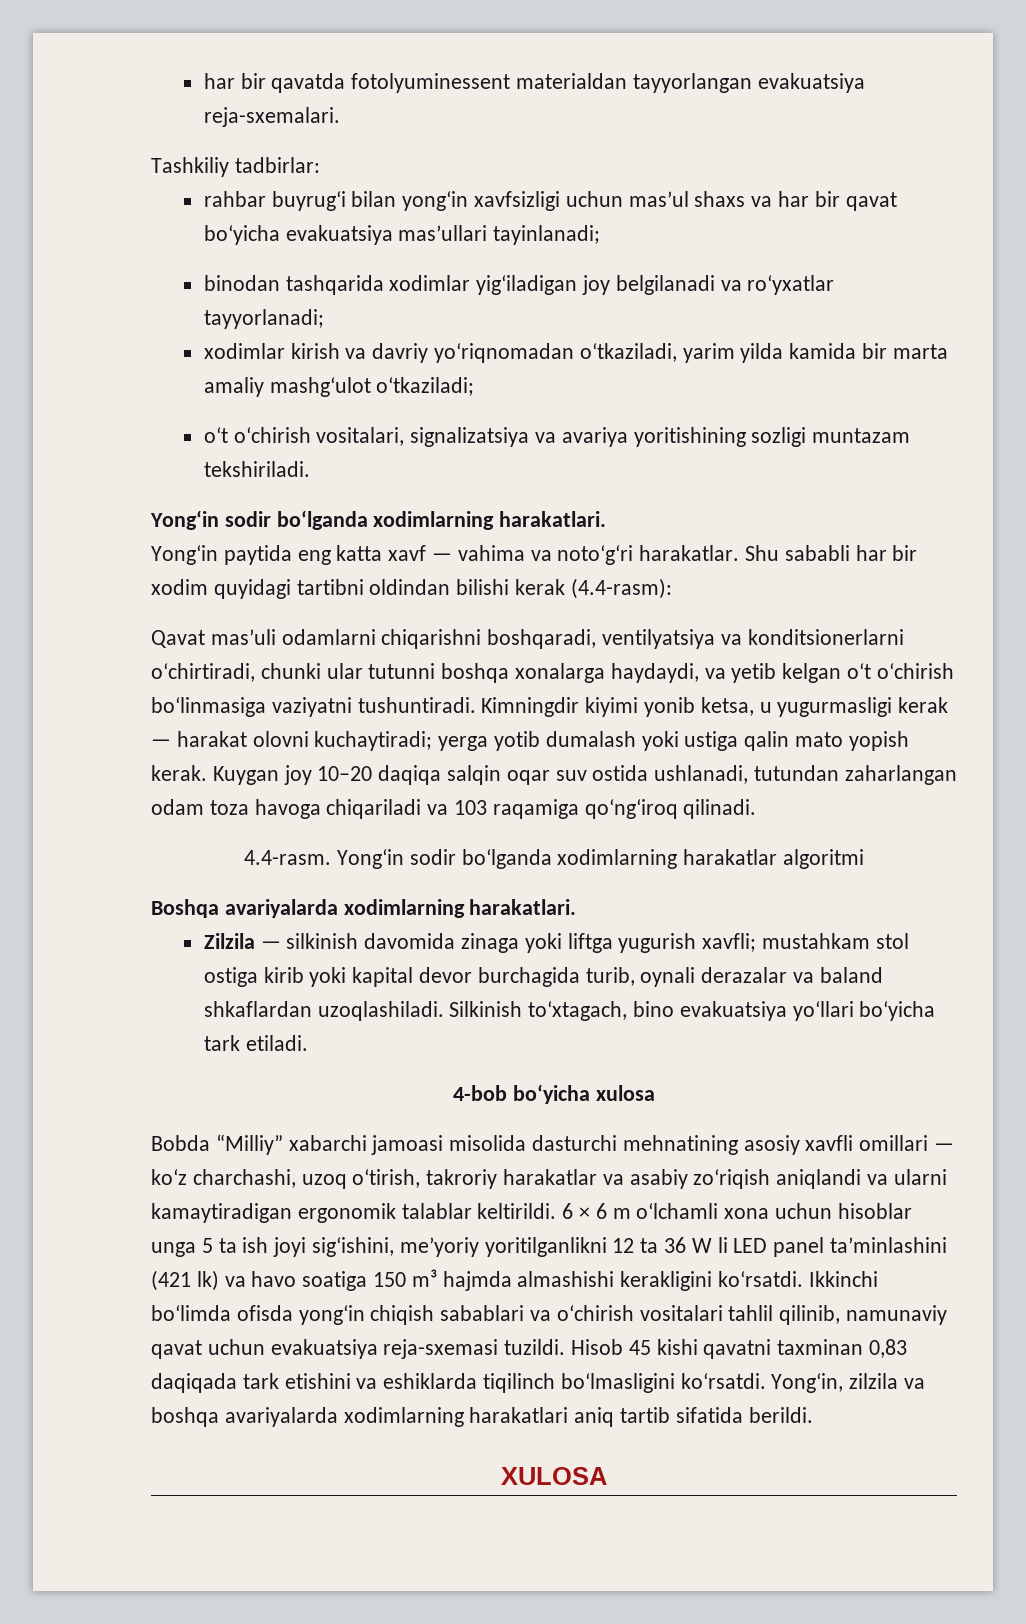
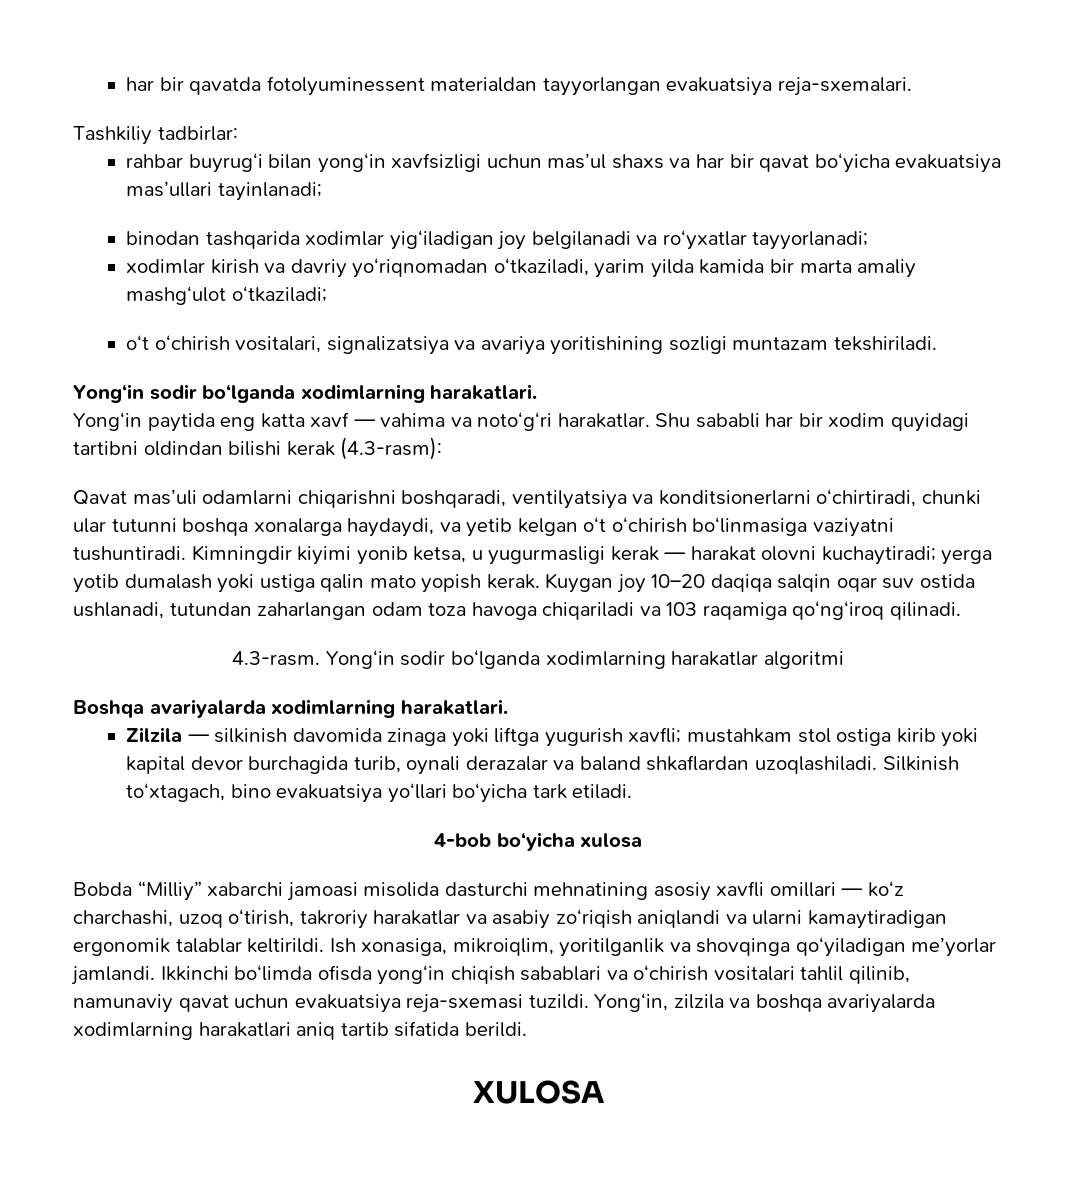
- Shu sababli har bir xodim quyidagi tartibni oldindan bilishi kerak (4.4-rasm):
+ Shu sababli har bir xodim quyidagi tartibni oldindan bilishi kerak (4.3-rasm):
- 4.4-rasm. Yong‘in sodir bo‘lganda xodimlarning harakatlar algoritmi
+ 4.3-rasm. Yong‘in sodir bo‘lganda xodimlarning harakatlar algoritmi
- 6 × 6 m o‘lchamli xona uchun hisoblar unga 5 ta ish joyi sig‘ishini, me’yoriy yoritilganlikni 12 ta 36 W li LED panel ta’minlashini (421 lk) va havo soatiga 150 m³ hajmda almashishi kerakligini ko‘rsatdi.
+ Ish xonasiga, mikroiqlim, yoritilganlik va shovqinga qo‘yiladigan me’yorlar jamlandi.
- Hisob 45 kishi qavatni taxminan 0,83 daqiqada tark etishini va eshiklarda tiqilinch bo‘lmasligini ko‘rsatdi.

